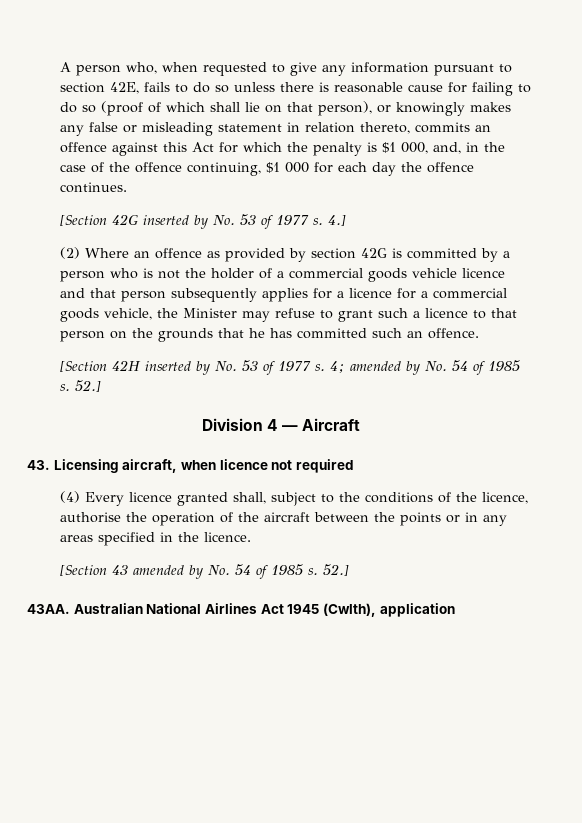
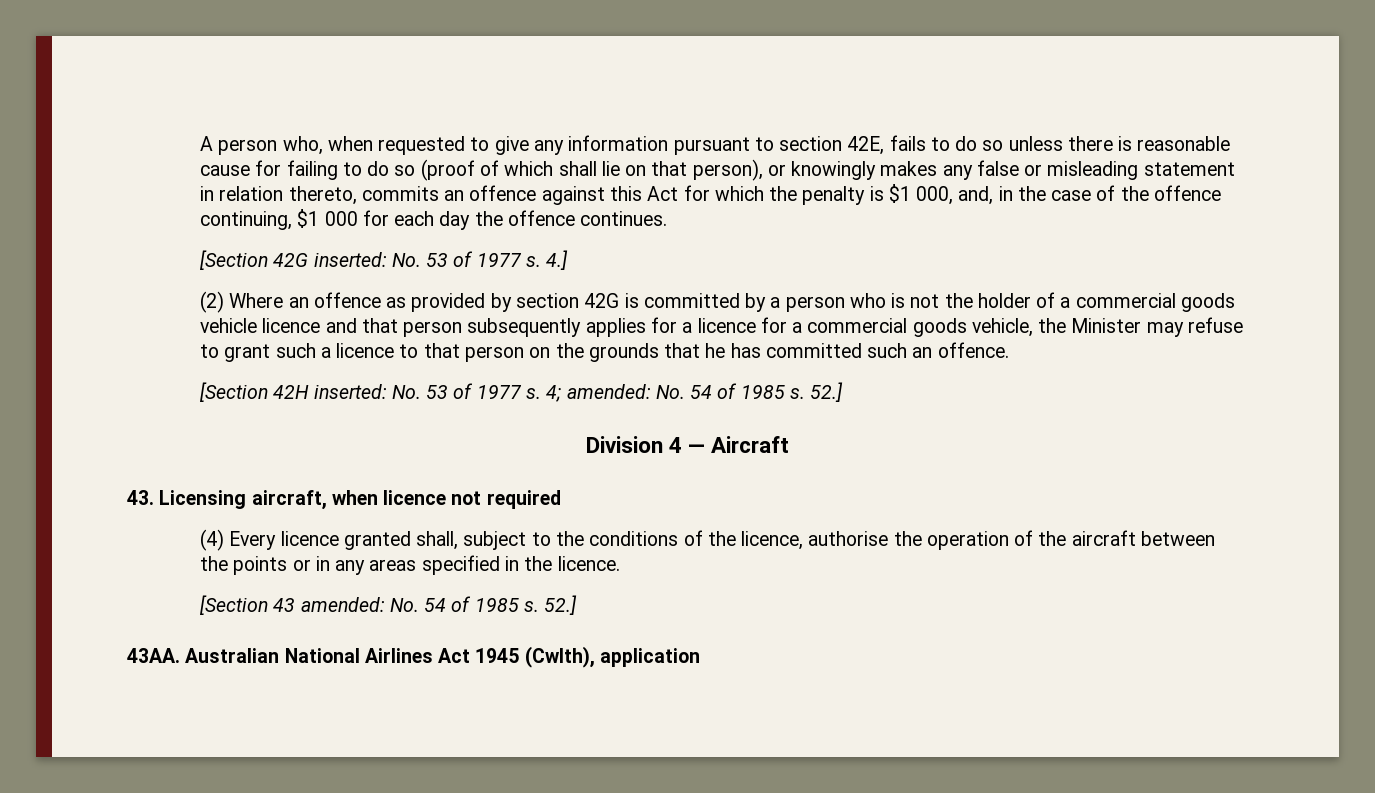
- [Section 42G inserted by No. 53 of 1977 s.
+ [Section 42G inserted: No. 53 of 1977 s.
- [Section 42H inserted by No. 53 of 1977 s.
+ [Section 42H inserted: No. 53 of 1977 s.
- 4; amended by No. 54 of 1985 s.
+ 4; amended: No. 54 of 1985 s.
- [Section 43 amended by No. 54 of 1985 s.
+ [Section 43 amended: No. 54 of 1985 s.

